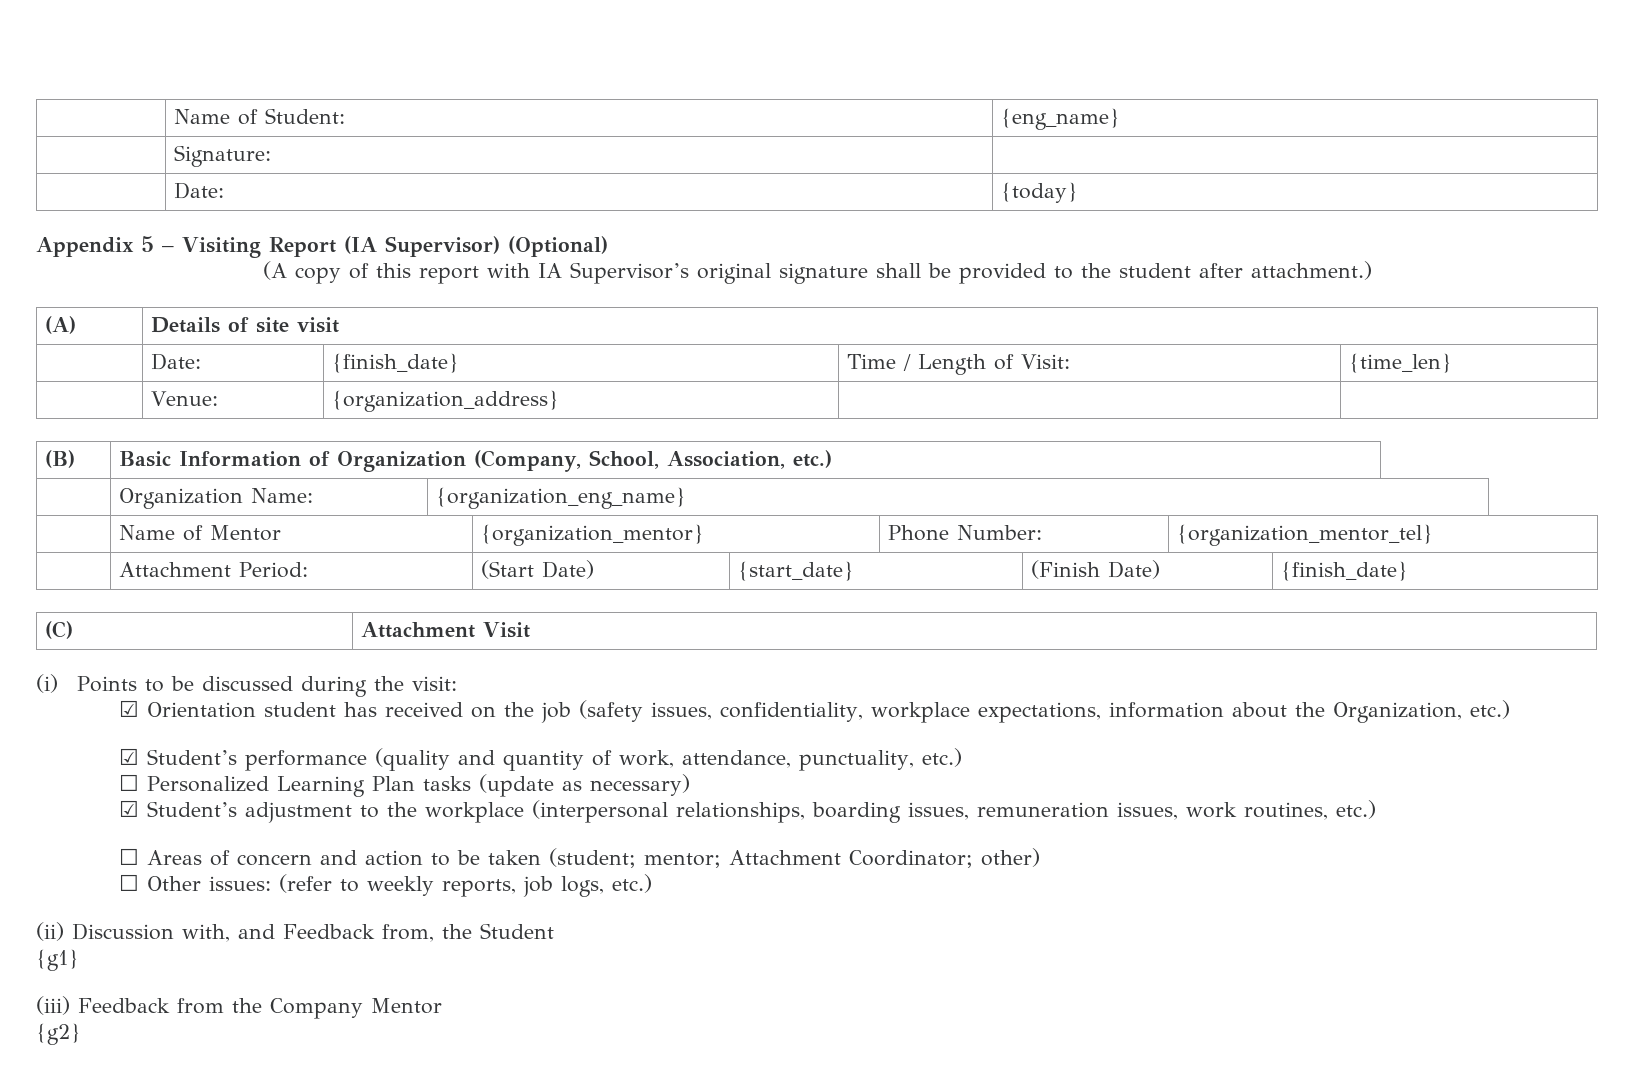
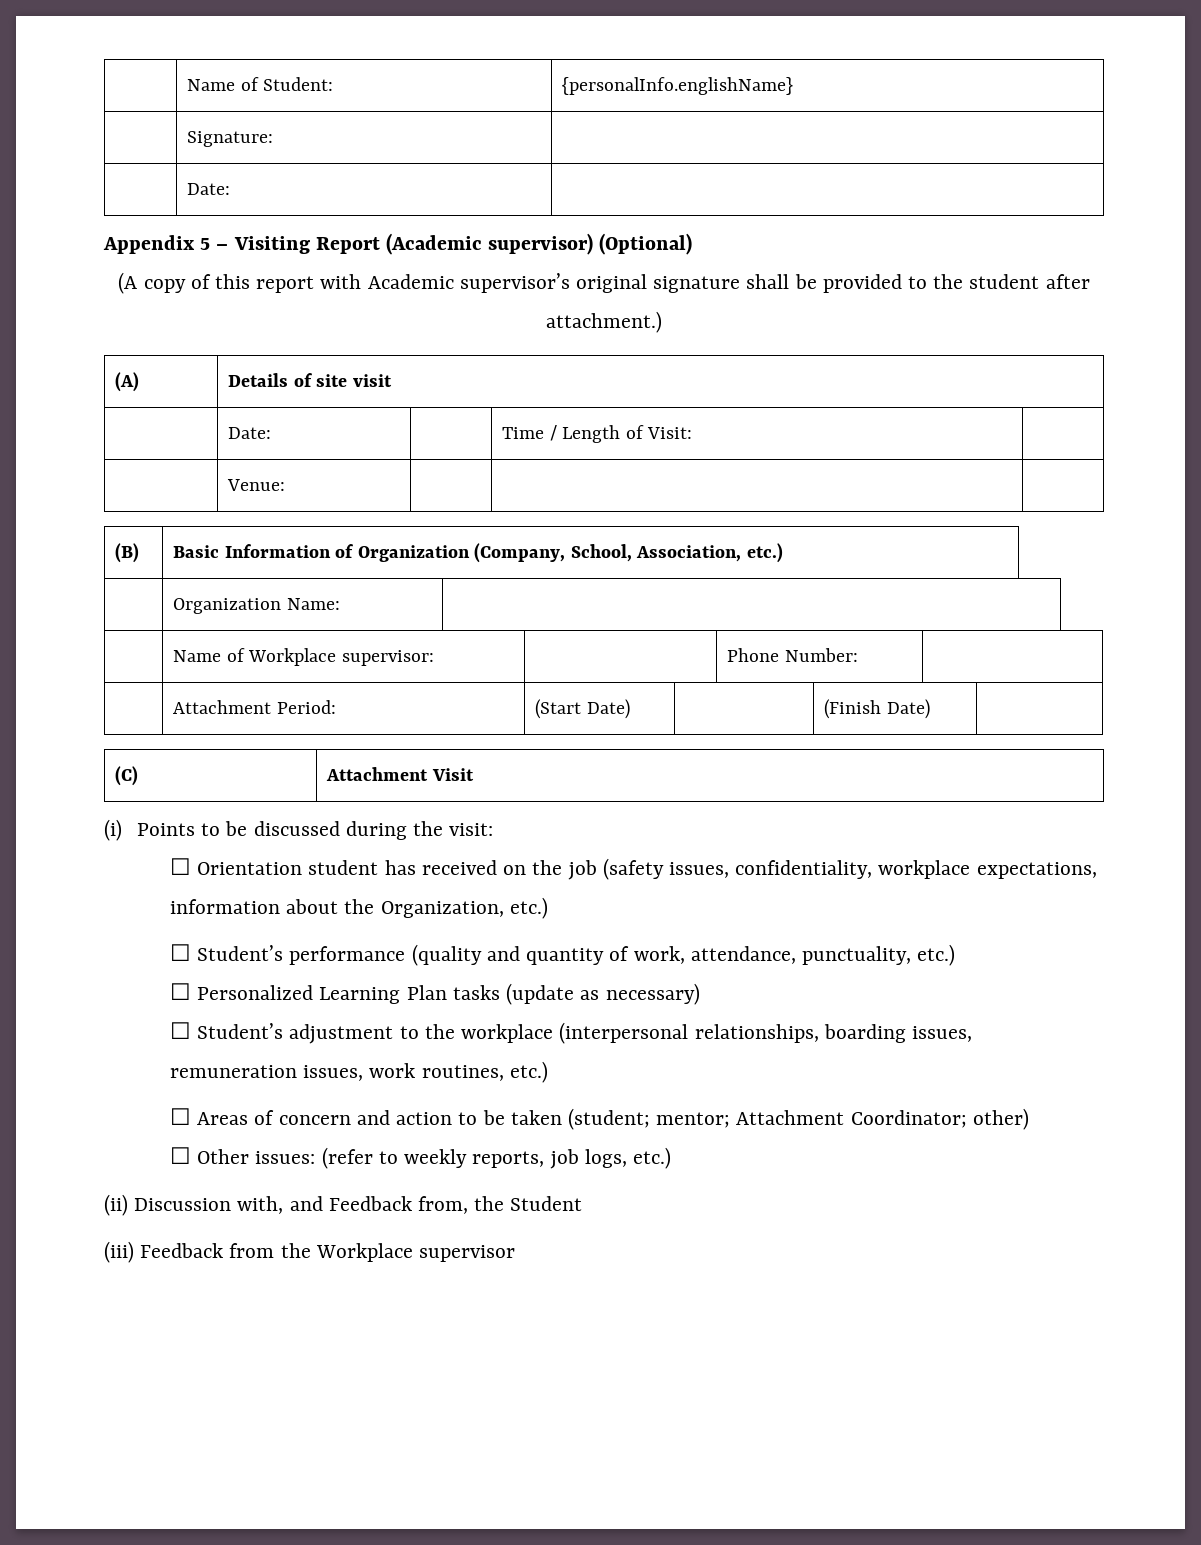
- | Name of Student: | {eng_name}
+ | Name of Student: | {personalInfo.englishName}
  | Signature: |
- | Date: | {today}
+ | Date: |
- Appendix 5 – Visiting Report (IA Supervisor) (Optional)
+ Appendix 5 – Visiting Report (Academic supervisor) (Optional)
- (A copy of this report with IA Supervisor’s original signature shall be provided to the student after attachment.)
+ (A copy of this report with Academic supervisor’s original signature shall be provided to the student after attachment.)
- | Date: | {finish_date} | Time / Length of Visit: | {time_len}
+ | Date: | | Time / Length of Visit: |
- | Venue: | {organization_address} | |
+ | Venue: | | |
- | Organization Name: | {organization_eng_name}
- | Name of Mentor | {organization_mentor} | Phone Number: | {organization_mentor_tel}
+ | Organization Name: |
+ | Name of Workplace supervisor: | | Phone Number: |
- | Attachment Period: | (Start Date) | {start_date} | (Finish Date) | {finish_date}
+ | Attachment Period: | (Start Date) | | (Finish Date) |
- ☑ Orientation student has received on the job (safety issues, confidentiality, workplace expectations, information about the Organization, etc.)
+ ☐ Orientation student has received on the job (safety issues, confidentiality, workplace expectations, information about the Organization, etc.)
- ☑ Student’s performance (quality and quantity of work, attendance, punctuality, etc.)
+ ☐ Student’s performance (quality and quantity of work, attendance, punctuality, etc.)
- ☑ Student’s adjustment to the workplace (interpersonal relationships, boarding issues, remuneration issues, work routines, etc.)
+ ☐ Student’s adjustment to the workplace (interpersonal relationships, boarding issues, remuneration issues, work routines, etc.)
- {g1}
- (iii) Feedback from the Company Mentor
- {g2}
+ (iii) Feedback from the Workplace supervisor

